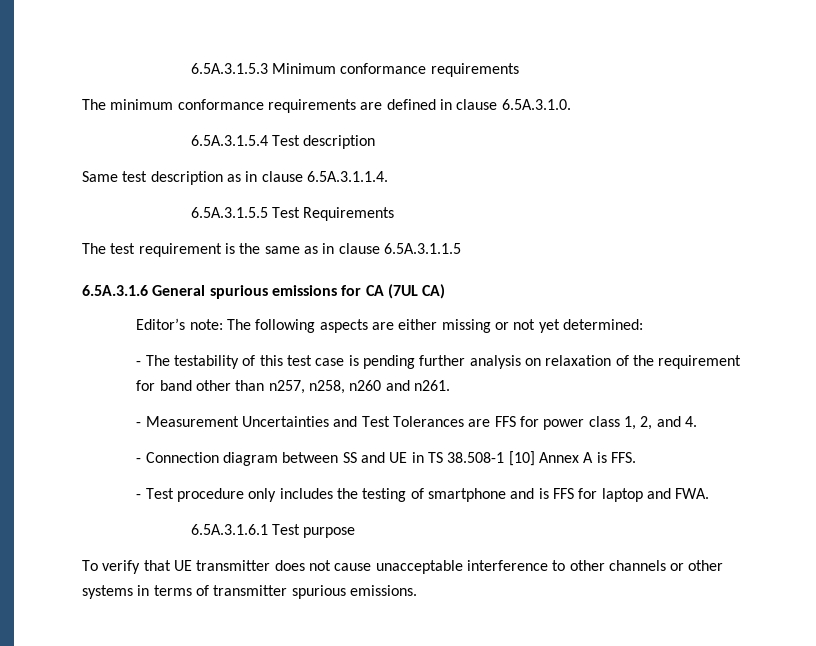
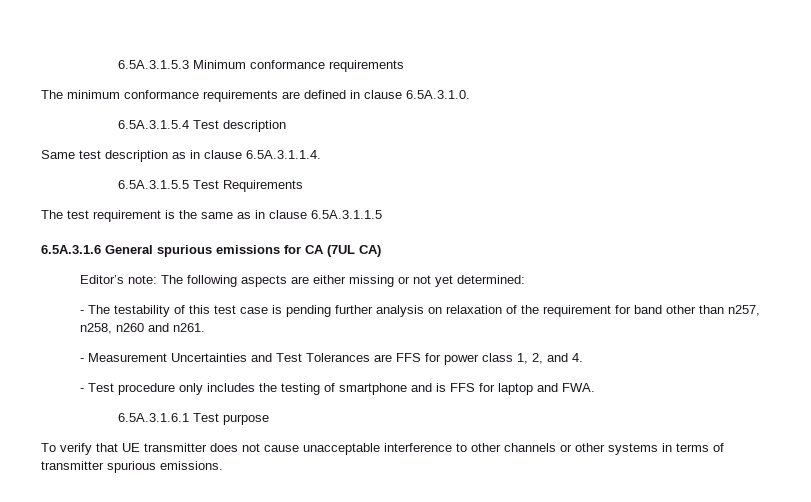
- - Connection diagram between SS and UE in TS 38.508-1 [10] Annex A is FFS.

